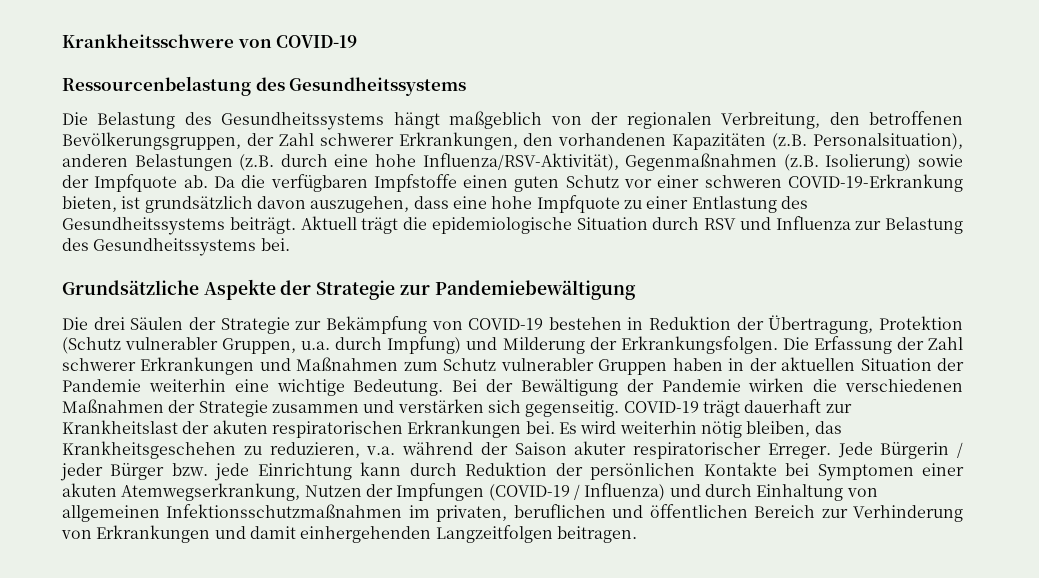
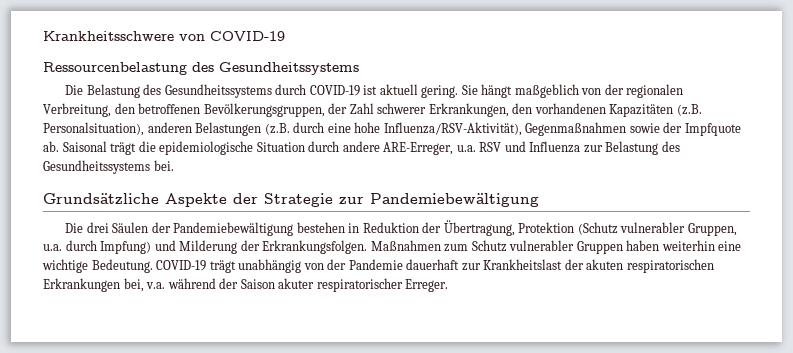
- Die Belastung des Gesundheitssystems hängt maßgeblich von der regionalen Verbreitung, den betroffenen Bevölkerungsgruppen, der Zahl schwerer Erkrankungen, den vorhandenen Kapazitäten (z.B. Personalsituation), anderen Belastungen (z.B. durch eine hohe Influenza/RSV-Aktivität), Gegenmaßnahmen (z.B. Isolierung) sowie der Impfquote ab.
+ Die Belastung des Gesundheitssystems durch COVID-19 ist aktuell gering. Sie hängt maßgeblich von der regionalen Verbreitung, den betroffenen Bevölkerungsgruppen, der Zahl schwerer Erkrankungen, den vorhandenen Kapazitäten (z.B. Personalsituation), anderen Belastungen (z.B. durch eine hohe Influenza/RSV-Aktivität), Gegenmaßnahmen sowie der Impfquote ab.
- Da die verfügbaren Impfstoffe einen guten Schutz vor einer schweren COVID-19-Erkrankung bieten, ist grundsätzlich davon auszugehen, dass eine hohe Impfquote zu einer Entlastung des Gesundheitssystems beiträgt. Aktuell trägt die epidemiologische Situation durch RSV und Influenza zur Belastung des Gesundheitssystems bei.
+ Saisonal trägt die epidemiologische Situation durch andere ARE-Erreger, u.a. RSV und Influenza zur Belastung des Gesundheitssystems bei.
- Die drei Säulen der Strategie zur Bekämpfung von COVID-19 bestehen in Reduktion der Übertragung, Protektion (Schutz vulnerabler Gruppen, u.a. durch Impfung) und Milderung der Erkrankungsfolgen.
+ Die drei Säulen der Pandemiebewältigung bestehen in Reduktion der Übertragung, Protektion (Schutz vulnerabler Gruppen, u.a. durch Impfung) und Milderung der Erkrankungsfolgen.
- Die Erfassung der Zahl schwerer Erkrankungen und Maßnahmen zum Schutz vulnerabler Gruppen haben in der aktuellen Situation der Pandemie weiterhin eine wichtige Bedeutung. Bei der Bewältigung der Pandemie wirken die verschiedenen Maßnahmen der Strategie zusammen und verstärken sich gegenseitig. COVID-19 trägt dauerhaft zur Krankheitslast der akuten respiratorischen Erkrankungen bei. Es wird weiterhin nötig bleiben, das Krankheitsgeschehen zu reduzieren, v.a. während der Saison akuter respiratorischer Erreger. Jede Bürgerin / jeder Bürger bzw. jede Einrichtung kann durch Reduktion der persönlichen Kontakte bei Symptomen einer akuten Atemwegserkrankung, Nutzen der Impfungen (COVID-19 / Influenza) und durch Einhaltung von allgemeinen Infektionsschutzmaßnahmen im privaten, beruflichen und öffentlichen Bereich zur Verhinderung von Erkrankungen und damit einhergehenden Langzeitfolgen beitragen.
+ Maßnahmen zum Schutz vulnerabler Gruppen haben weiterhin eine wichtige Bedeutung. COVID-19 trägt unabhängig von der Pandemie dauerhaft zur Krankheitslast der akuten respiratorischen Erkrankungen bei, v.a. während der Saison akuter respiratorischer Erreger.

